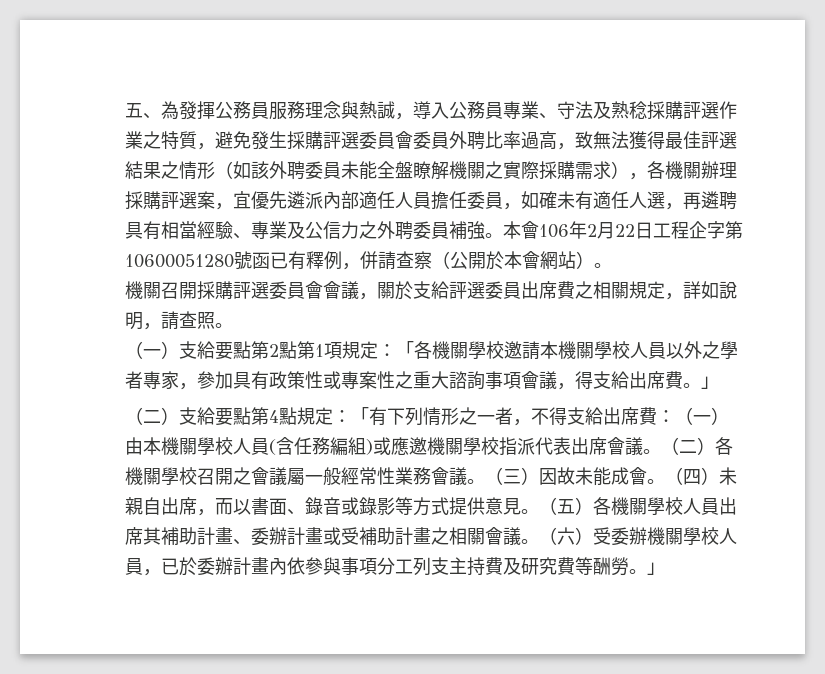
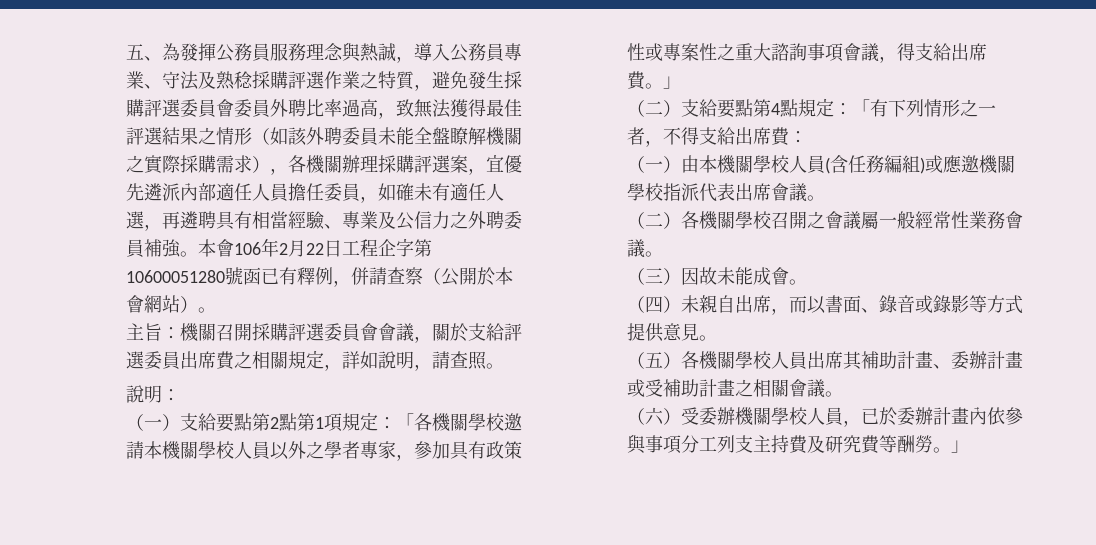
- 機關召開採購評選委員會會議，關於支給評選委員出席費之相關規定，詳如說明，請查照。
+ 主旨：機關召開採購評選委員會會議，關於支給評選委員出席費之相關規定，詳如說明，請查照。
+ 說明：
- 「有下列情形之一者，不得支給出席費：（一）由本機關學校人員(含任務編組)或應邀機關學校指派代表出席會議。（二）各機關學校召開之會議屬一般經常性業務會議。（三）因故未能成會。（四）未親自出席，而以書面、錄音或錄影等方式提供意見。（五）各機關學校人員出席其補助計畫、委辦計畫或受補助計畫之相關會議。（六）受委辦機關學校人員，已於委辦計畫內依參與事項分工列支主持費及研究費等酬勞。」
+ 「有下列情形之一者，不得支給出席費：
+ （一）由本機關學校人員(含任務編組)或應邀機關學校指派代表出席會議。
+ （二）各機關學校召開之會議屬一般經常性業務會議。
+ （三）因故未能成會。
+ （四）未親自出席，而以書面、錄音或錄影等方式提供意見。
+ （五）各機關學校人員出席其補助計畫、委辦計畫或受補助計畫之相關會議。
+ （六）受委辦機關學校人員，已於委辦計畫內依參與事項分工列支主持費及研究費等酬勞。」

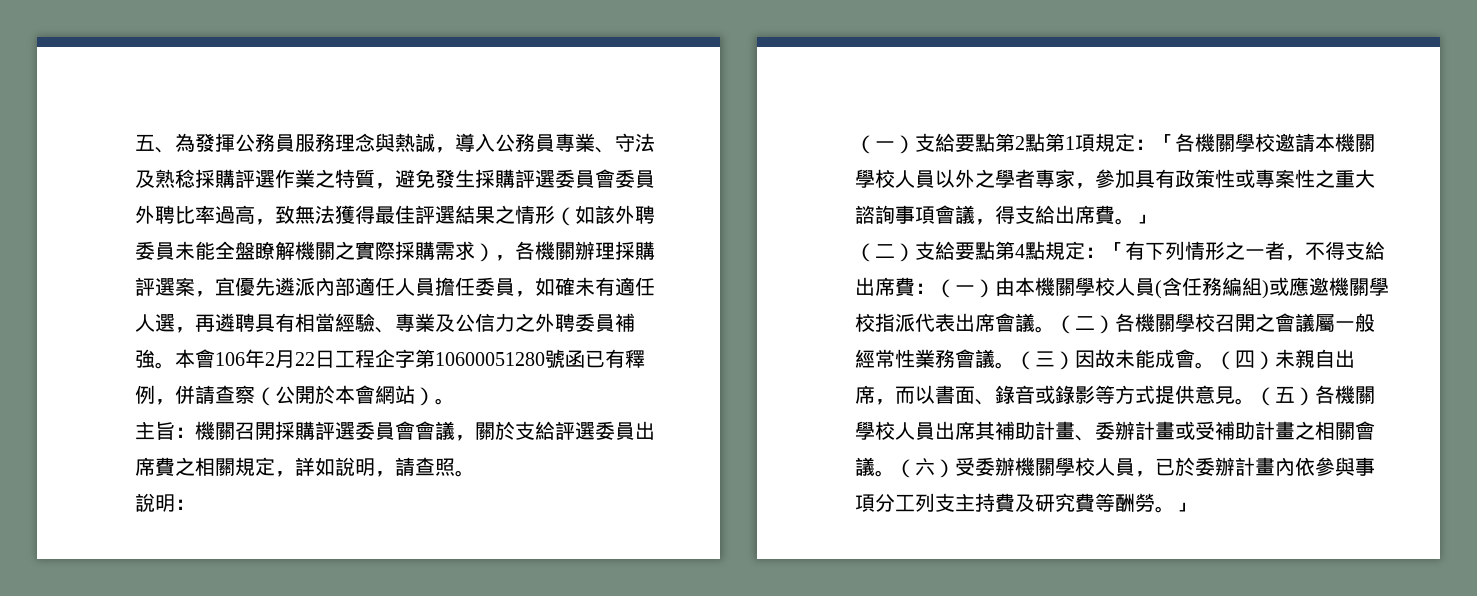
- 「有下列情形之一者，不得支給出席費：
- （一）由本機關學校人員(含任務編組)或應邀機關學校指派代表出席會議。
- （二）各機關學校召開之會議屬一般經常性業務會議。
- （三）因故未能成會。
- （四）未親自出席，而以書面、錄音或錄影等方式提供意見。
- （五）各機關學校人員出席其補助計畫、委辦計畫或受補助計畫之相關會議。
- （六）受委辦機關學校人員，已於委辦計畫內依參與事項分工列支主持費及研究費等酬勞。」
+ 「有下列情形之一者，不得支給出席費：（一）由本機關學校人員(含任務編組)或應邀機關學校指派代表出席會議。（二）各機關學校召開之會議屬一般經常性業務會議。（三）因故未能成會。（四）未親自出席，而以書面、錄音或錄影等方式提供意見。（五）各機關學校人員出席其補助計畫、委辦計畫或受補助計畫之相關會議。（六）受委辦機關學校人員，已於委辦計畫內依參與事項分工列支主持費及研究費等酬勞。」

